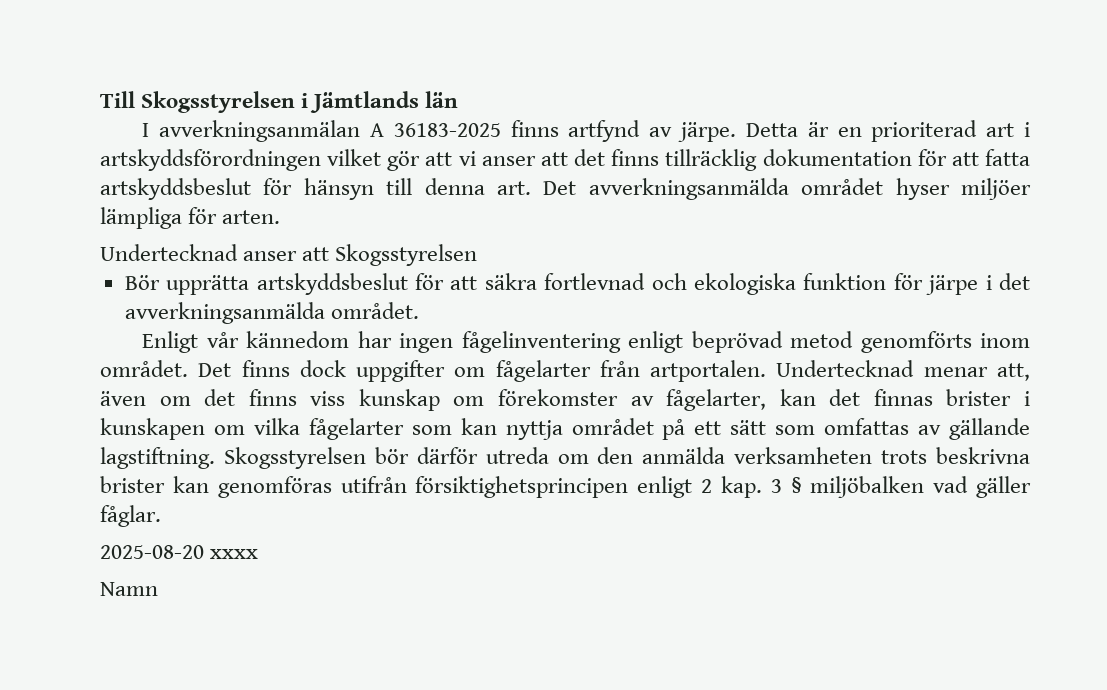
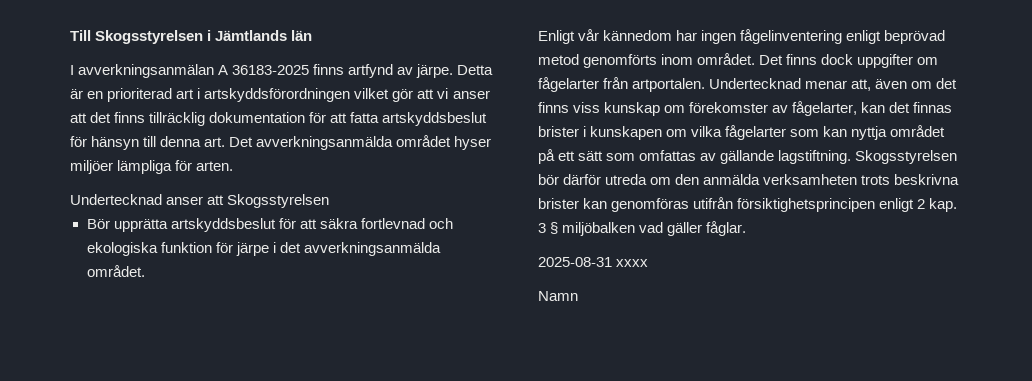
- 2025-08-20 xxxx
+ 2025-08-31 xxxx

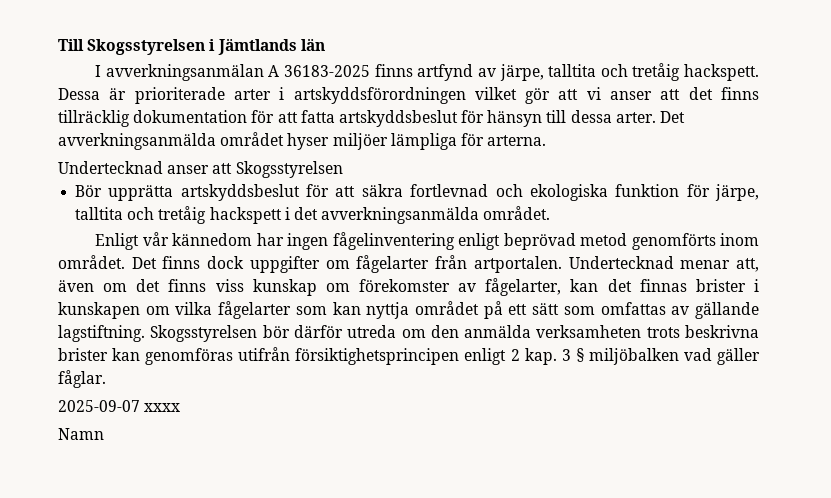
- I avverkningsanmälan A 36183-2025 finns artfynd av järpe. Detta är en prioriterad art i artskyddsförordningen vilket gör att vi anser att det finns tillräcklig dokumentation för att fatta artskyddsbeslut för hänsyn till denna art. Det avverkningsanmälda området hyser miljöer lämpliga för arten.
+ I avverkningsanmälan A 36183-2025 finns artfynd av järpe, talltita och tretåig hackspett. Dessa är prioriterade arter i artskyddsförordningen vilket gör att vi anser att det finns tillräcklig dokumentation för att fatta artskyddsbeslut för hänsyn till dessa arter. Det avverkningsanmälda området hyser miljöer lämpliga för arterna.
- Bör upprätta artskyddsbeslut för att säkra fortlevnad och ekologiska funktion för järpe i det avverkningsanmälda området.
+ Bör upprätta artskyddsbeslut för att säkra fortlevnad och ekologiska funktion för järpe, talltita och tretåig hackspett i det avverkningsanmälda området.
- 2025-08-31 xxxx
+ 2025-09-07 xxxx

